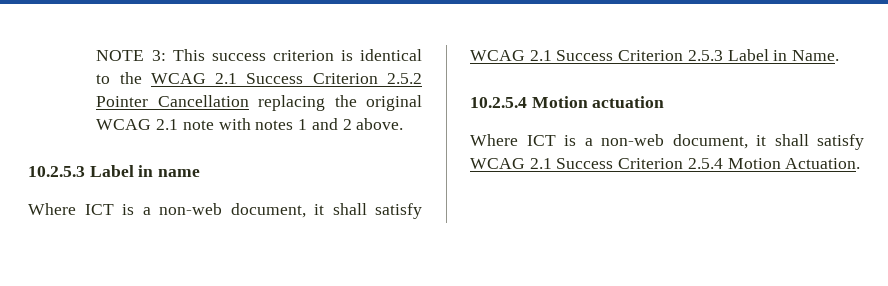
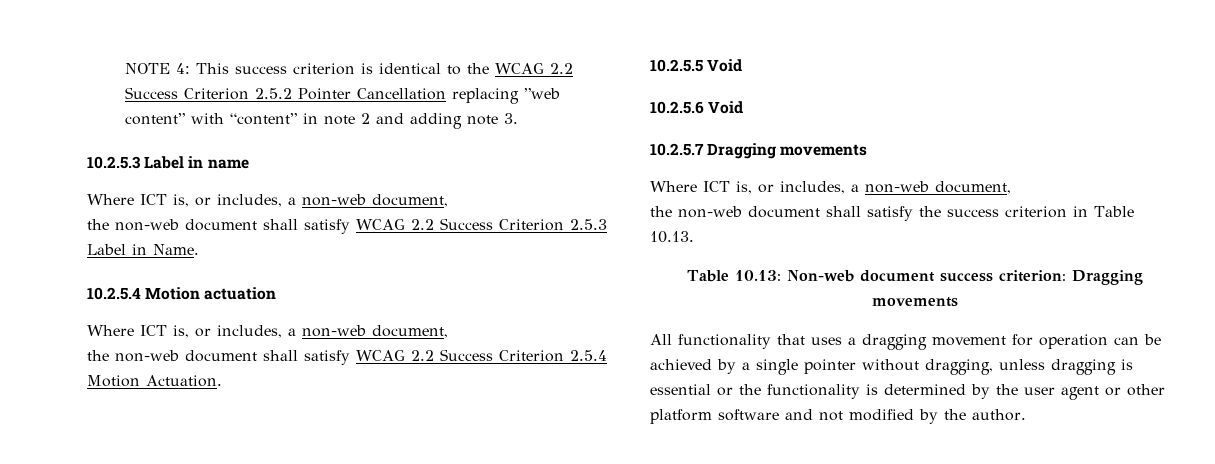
- NOTE 3: This success criterion is identical to the WCAG 2.1 Success Criterion 2.5.2 Pointer Cancellation replacing the original WCAG 2.1 note with notes 1 and 2 above.
+ NOTE 4: This success criterion is identical to the WCAG 2.2 Success Criterion 2.5.2 Pointer Cancellation replacing ”web content” with “content” in note 2 and adding note 3.
  10.2.5.3 Label in name
- Where ICT is a non-web document, it shall satisfy WCAG 2.1 Success Criterion 2.5.3 Label in Name.
+ Where ICT is, or includes, a non-web document,
+ the non-web document shall satisfy WCAG 2.2 Success Criterion 2.5.3 Label in Name.
  10.2.5.4 Motion actuation
- Where ICT is a non-web document, it shall satisfy WCAG 2.1 Success Criterion 2.5.4 Motion Actuation.
+ Where ICT is, or includes, a non-web document,
+ the non-web document shall satisfy WCAG 2.2 Success Criterion 2.5.4 Motion Actuation.
+ 10.2.5.5 Void
+ 10.2.5.6 Void
+ 10.2.5.7 Dragging movements
+ Where ICT is, or includes, a non-web document,
+ the non-web document shall satisfy the success criterion in Table 10.13.
+ Table 10.13: Non-web document success criterion: Dragging movements
+ All functionality that uses a dragging movement for operation can be achieved by a single pointer without dragging, unless dragging is essential or the functionality is determined by the user agent or other platform software and not modified by the author.

